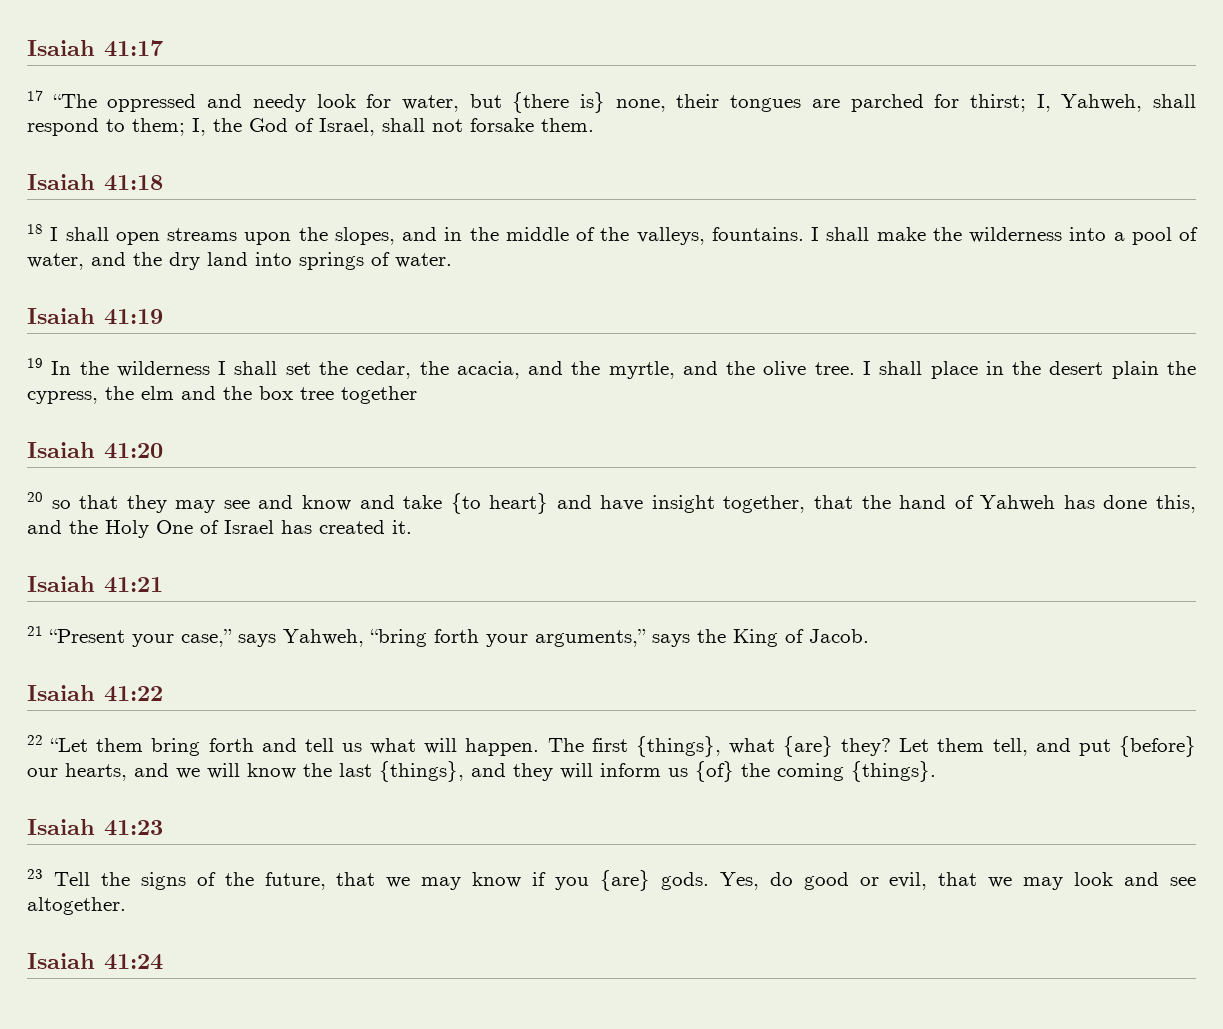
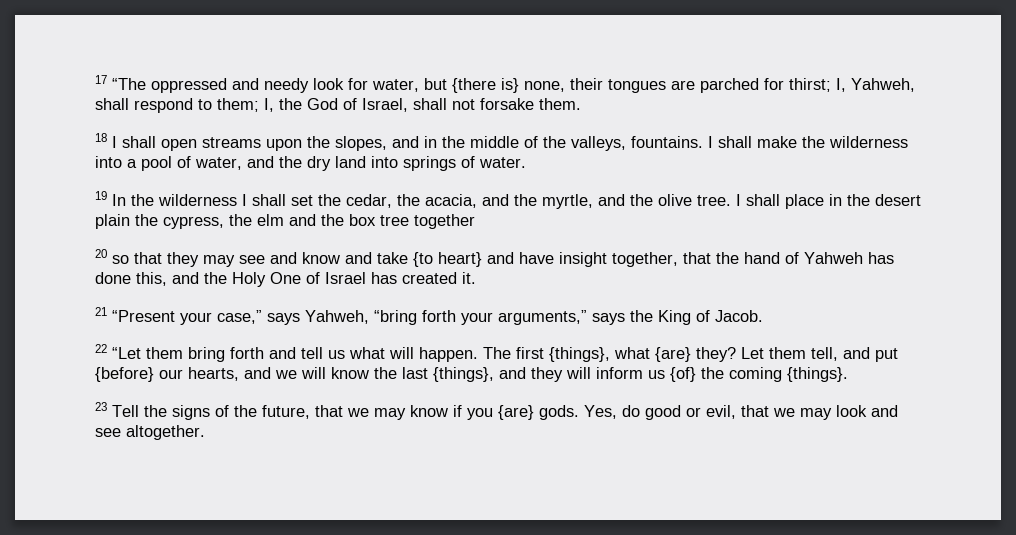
- Isaiah 41:17
- Isaiah 41:18
- Isaiah 41:19
- Isaiah 41:20
- Isaiah 41:21
- Isaiah 41:22
- Isaiah 41:23
- Isaiah 41:24

